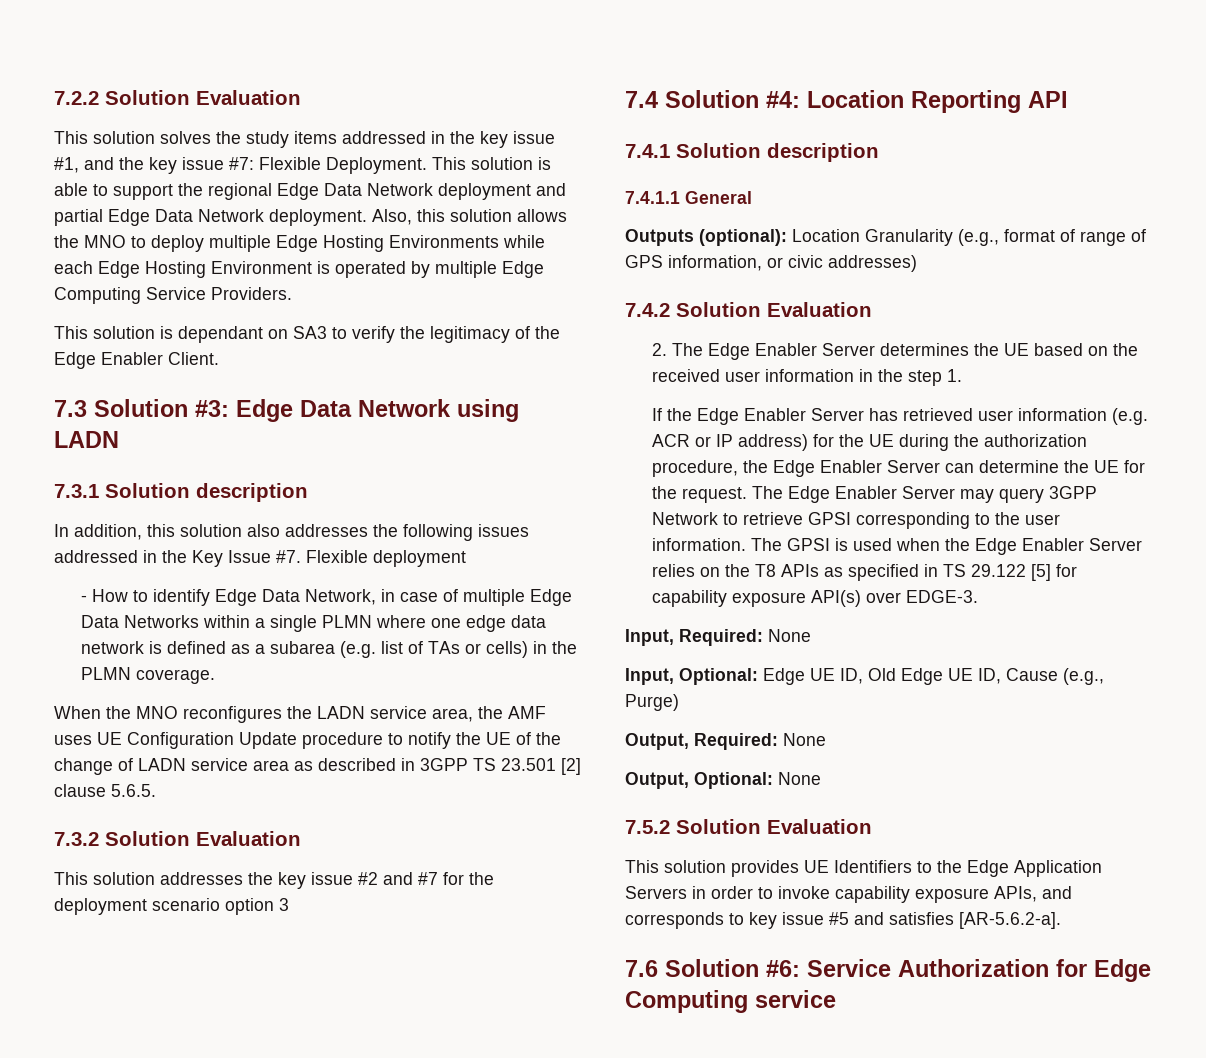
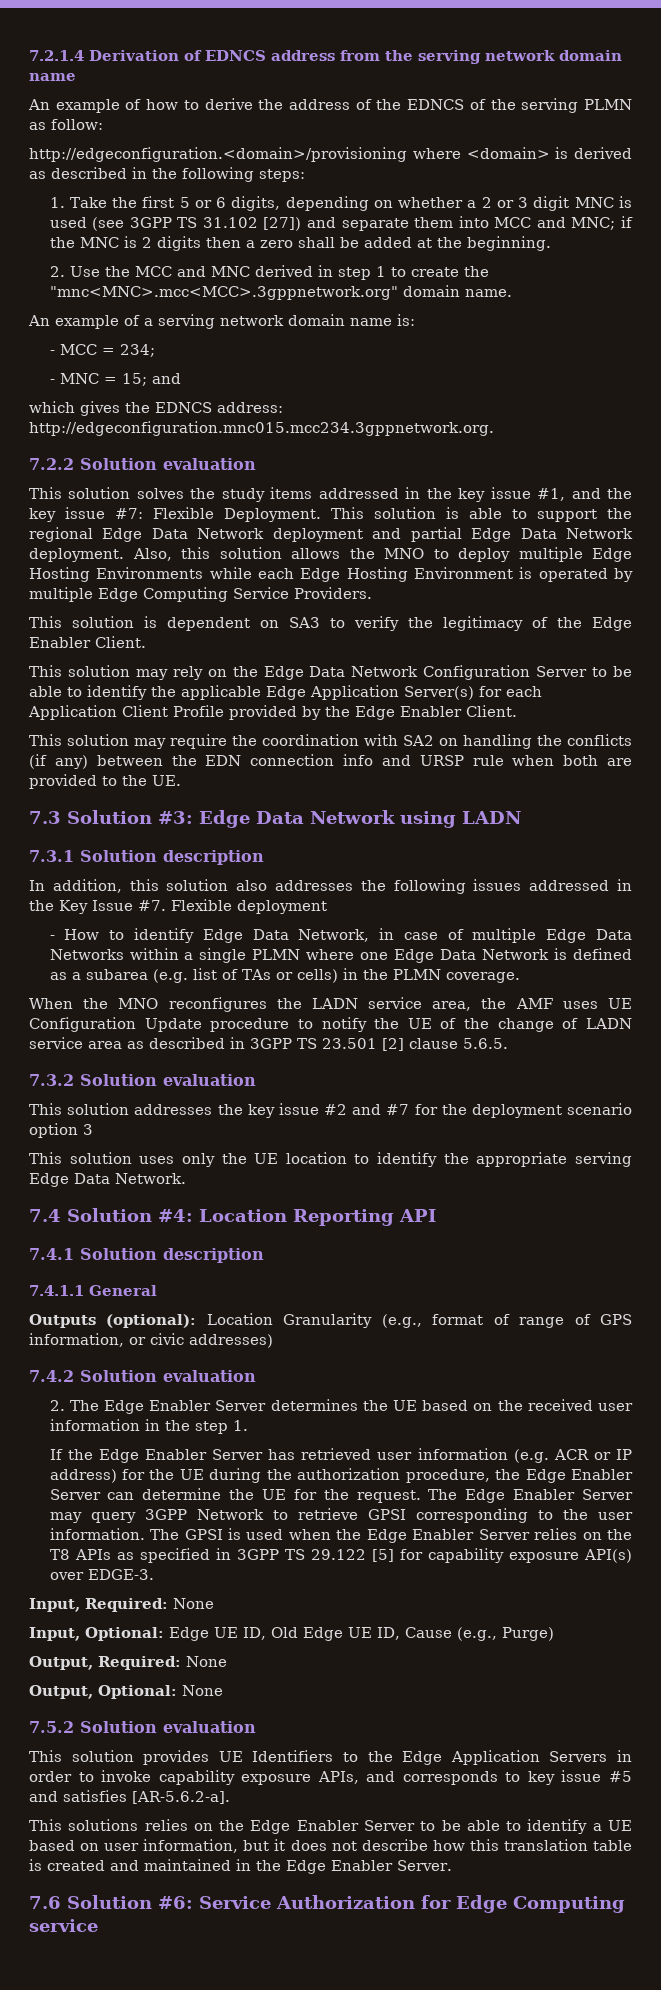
+ 7.2.1.4 Derivation of EDNCS address from the serving network domain name
+ An example of how to derive the address of the EDNCS of the serving PLMN as follow:
+ http://edgeconfiguration.<domain>/provisioning where <domain> is derived as described in the following steps:
+ 1. Take the first 5 or 6 digits, depending on whether a 2 or 3 digit MNC is used (see 3GPP TS 31.102 [27]) and separate them into MCC and MNC; if the MNC is 2 digits then a zero shall be added at the beginning.
+ 2. Use the MCC and MNC derived in step 1 to create the "mnc<MNC>.mcc<MCC>.3gppnetwork.org" domain name.
+ An example of a serving network domain name is:
+ - MCC = 234;
+ - MNC = 15; and
+ which gives the EDNCS address: http://edgeconfiguration.mnc015.mcc234.3gppnetwork.org.
- 7.2.2 Solution Evaluation
+ 7.2.2 Solution evaluation
- This solution is dependant on SA3 to verify the legitimacy of the Edge Enabler Client.
+ This solution is dependent on SA3 to verify the legitimacy of the Edge Enabler Client.
+ This solution may rely on the Edge Data Network Configuration Server to be able to identify the applicable Edge Application Server(s) for each Application Client Profile provided by the Edge Enabler Client.
+ This solution may require the coordination with SA2 on handling the conflicts (if any) between the EDN connection info and URSP rule when both are provided to the UE.
- - How to identify Edge Data Network, in case of multiple Edge Data Networks within a single PLMN where one edge data network is defined as a subarea (e.g. list of TAs or cells) in the PLMN coverage.
+ - How to identify Edge Data Network, in case of multiple Edge Data Networks within a single PLMN where one Edge Data Network is defined as a subarea (e.g. list of TAs or cells) in the PLMN coverage.
- 7.3.2 Solution Evaluation
+ 7.3.2 Solution evaluation
+ This solution uses only the UE location to identify the appropriate serving Edge Data Network.
- 7.4.2 Solution Evaluation
+ 7.4.2 Solution evaluation
- The GPSI is used when the Edge Enabler Server relies on the T8 APIs as specified in TS 29.122 [5] for capability exposure API(s) over EDGE-3.
+ The GPSI is used when the Edge Enabler Server relies on the T8 APIs as specified in 3GPP TS 29.122 [5] for capability exposure API(s) over EDGE-3.
- 7.5.2 Solution Evaluation
+ 7.5.2 Solution evaluation
+ This solutions relies on the Edge Enabler Server to be able to identify a UE based on user information, but it does not describe how this translation table is created and maintained in the Edge Enabler Server.

